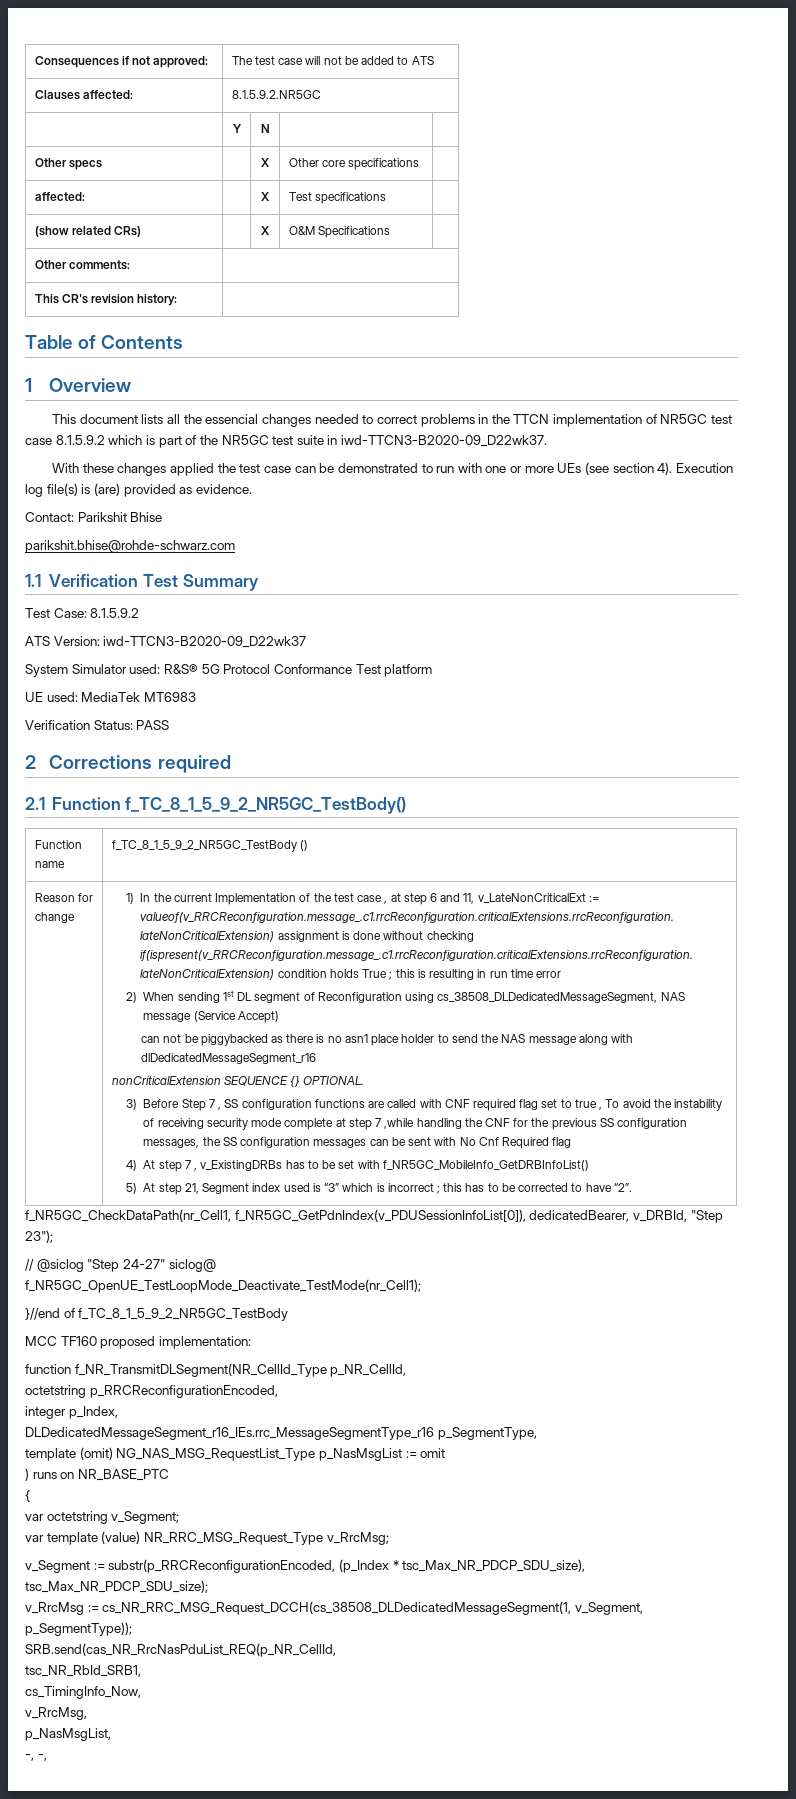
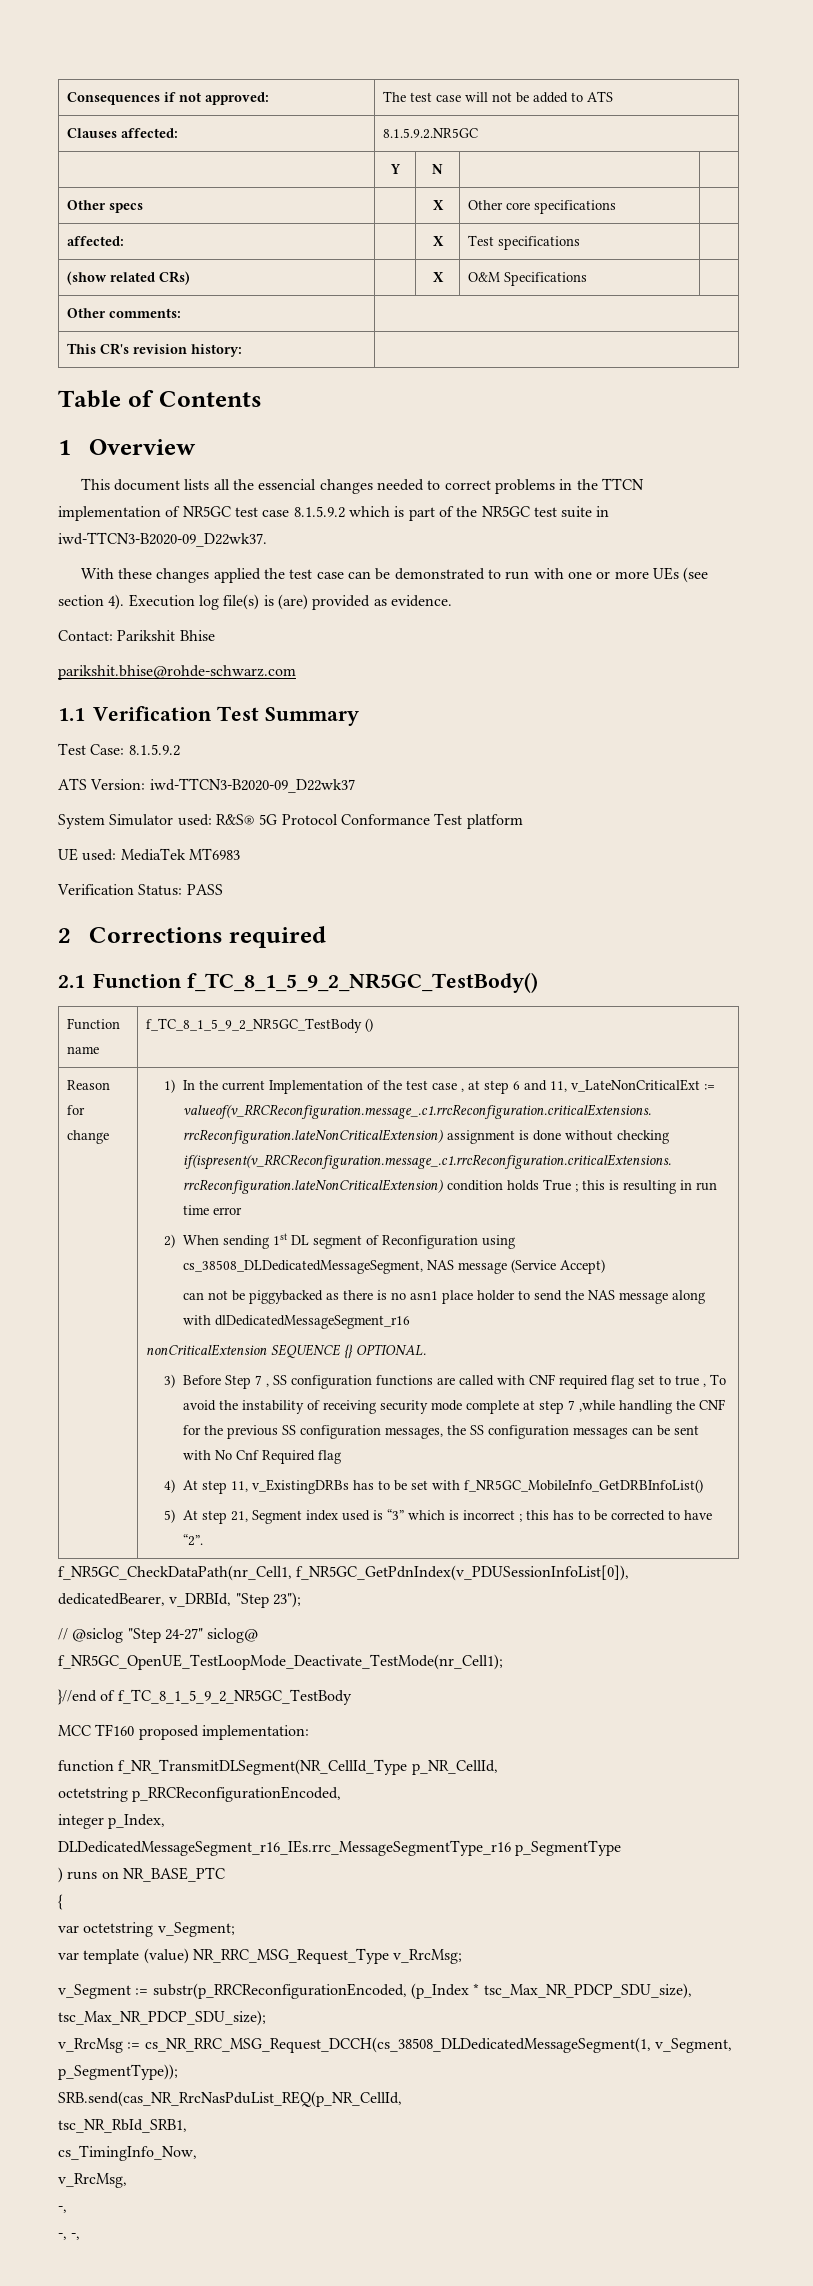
- 4) At step 7 , v_ExistingDRBs has to be set with f_NR5GC_MobileInfo_GetDRBInfoList()
+ 4) At step 11, v_ExistingDRBs has to be set with f_NR5GC_MobileInfo_GetDRBInfoList()
- DLDedicatedMessageSegment_r16_IEs.rrc_MessageSegmentType_r16 p_SegmentType,
- template (omit) NG_NAS_MSG_RequestList_Type p_NasMsgList := omit
+ DLDedicatedMessageSegment_r16_IEs.rrc_MessageSegmentType_r16 p_SegmentType
  v_RrcMsg,
- p_NasMsgList,
+ -,

